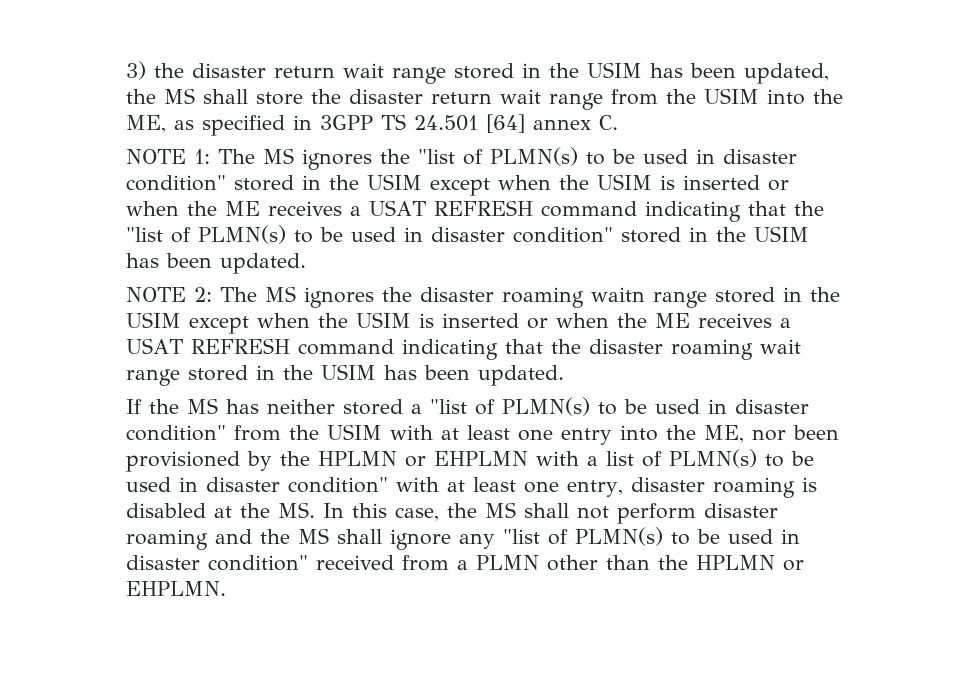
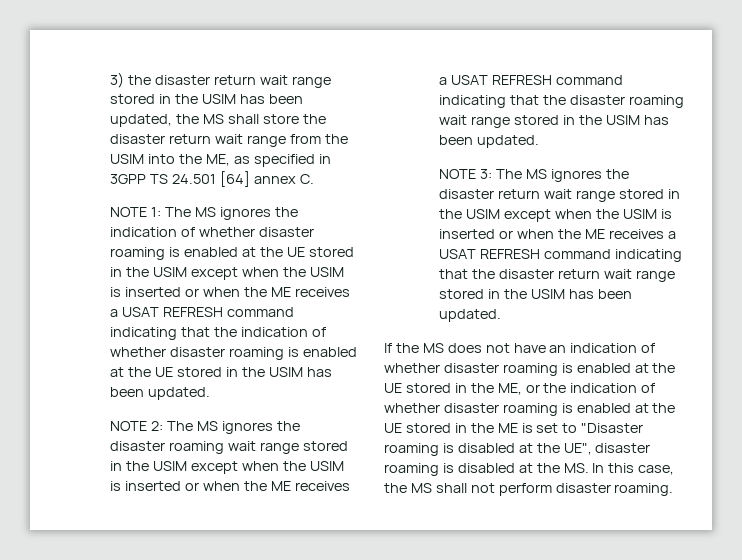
- NOTE 1: The MS ignores the "list of PLMN(s) to be used in disaster condition" stored in the USIM except when the USIM is inserted or when the ME receives a USAT REFRESH command indicating that the "list of PLMN(s) to be used in disaster condition" stored in the USIM has been updated.
+ NOTE 1: The MS ignores the indication of whether disaster roaming is enabled at the UE stored in the USIM except when the USIM is inserted or when the ME receives a USAT REFRESH command indicating that the indication of whether disaster roaming is enabled at the UE stored in the USIM has been updated.
- NOTE 2: The MS ignores the disaster roaming waitn range stored in the USIM except when the USIM is inserted or when the ME receives a USAT REFRESH command indicating that the disaster roaming wait range stored in the USIM has been updated.
+ NOTE 2: The MS ignores the disaster roaming wait range stored in the USIM except when the USIM is inserted or when the ME receives a USAT REFRESH command indicating that the disaster roaming wait range stored in the USIM has been updated.
- If the MS has neither stored a "list of PLMN(s) to be used in disaster condition" from the USIM with at least one entry into the ME, nor been provisioned by the HPLMN or EHPLMN with a list of PLMN(s) to be used in disaster condition" with at least one entry, disaster roaming is disabled at the MS. In this case, the MS shall not perform disaster roaming and the MS shall ignore any "list of PLMN(s) to be used in disaster condition" received from a PLMN other than the HPLMN or EHPLMN.
+ NOTE 3: The MS ignores the disaster return wait range stored in the USIM except when the USIM is inserted or when the ME receives a USAT REFRESH command indicating that the disaster return wait range stored in the USIM has been updated.
+ If the MS does not have an indication of whether disaster roaming is enabled at the UE stored in the ME, or the indication of whether disaster roaming is enabled at the UE stored in the ME is set to "Disaster roaming is disabled at the UE", disaster roaming is disabled at the MS. In this case, the MS shall not perform disaster roaming.

